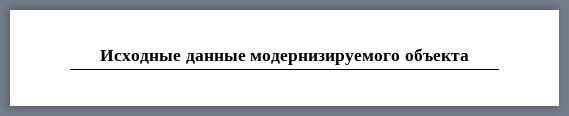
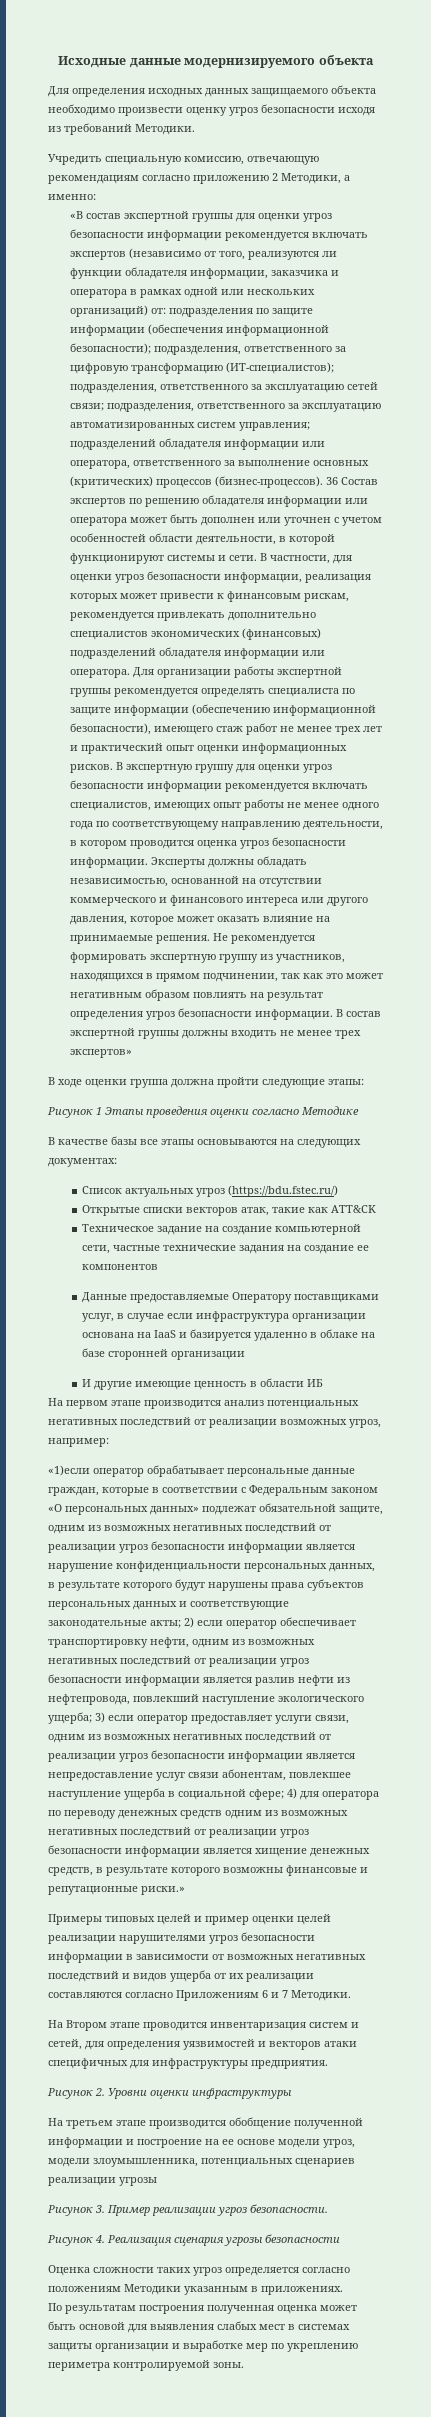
+ Для определения исходных данных защищаемого объекта необходимо произвести оценку угроз безопасности исходя из требований Методики.
+ Учредить специальную комиссию, отвечающую рекомендациям согласно приложению 2 Методики, а именно:
+ «В состав экспертной группы для оценки угроз безопасности информации рекомендуется включать экспертов (независимо от того, реализуются ли функции обладателя информации, заказчика и оператора в рамках одной или нескольких организаций) от: подразделения по защите информации (обеспечения информационной безопасности); подразделения, ответственного за цифровую трансформацию (ИТ-специалистов); подразделения, ответственного за эксплуатацию сетей связи; подразделения, ответственного за эксплуатацию автоматизированных систем управления; подразделений обладателя информации или оператора, ответственного за выполнение основных (критических) процессов (бизнес-процессов). 36 Состав экспертов по решению обладателя информации или оператора может быть дополнен или уточнен с учетом особенностей области деятельности, в которой функционируют системы и сети. В частности, для оценки угроз безопасности информации, реализация которых может привести к финансовым рискам, рекомендуется привлекать дополнительно специалистов экономических (финансовых) подразделений обладателя информации или оператора. Для организации работы экспертной группы рекомендуется определять специалиста по защите информации (обеспечению информационной безопасности), имеющего стаж работ не менее трех лет и практический опыт оценки информационных рисков. В экспертную группу для оценки угроз безопасности информации рекомендуется включать специалистов, имеющих опыт работы не менее одного года по соответствующему направлению деятельности, в котором проводится оценка угроз безопасности информации. Эксперты должны обладать независимостью, основанной на отсутствии коммерческого и финансового интереса или другого давления, которое может оказать влияние на принимаемые решения. Не рекомендуется формировать экспертную группу из участников, находящихся в прямом подчинении, так как это может негативным образом повлиять на результат определения угроз безопасности информации. В состав экспертной группы должны входить не менее трех экспертов»
+ В ходе оценки группа должна пройти следующие этапы:
+ Рисунок 1 Этапы проведения оценки согласно Методике
+ В качестве базы все этапы основываются на следующих документах:
+ Список актуальных угроз (https://bdu.fstec.ru/)
+ Открытые списки векторов атак, такие как ATT&CK
+ Техническое задание на создание компьютерной сети, частные технические задания на создание ее компонентов
+ Данные предоставляемые Оператору поставщиками услуг, в случае если инфраструктура организации основана на IaaS и базируется удаленно в облаке на базе сторонней организации
+ И другие имеющие ценность в области ИБ
+ На первом этапе производится анализ потенциальных негативных последствий от реализации возможных угроз, например:
+ «1)если оператор обрабатывает персональные данные граждан, которые в соответствии с Федеральным законом «О персональных данных» подлежат обязательной защите, одним из возможных негативных последствий от реализации угроз безопасности информации является нарушение конфиденциальности персональных данных, в результате которого будут нарушены права субъектов персональных данных и соответствующие законодательные акты; 2) если оператор обеспечивает транспортировку нефти, одним из возможных негативных последствий от реализации угроз безопасности информации является разлив нефти из нефтепровода, повлекший наступление экологического ущерба; 3) если оператор предоставляет услуги связи, одним из возможных негативных последствий от реализации угроз безопасности информации является непредоставление услуг связи абонентам, повлекшее наступление ущерба в социальной сфере; 4) для оператора по переводу денежных средств одним из возможных негативных последствий от реализации угроз безопасности информации является хищение денежных средств, в результате которого возможны финансовые и репутационные риски.»
+ Примеры типовых целей и пример оценки целей реализации нарушителями угроз безопасности информации в зависимости от возможных негативных последствий и видов ущерба от их реализации составляются согласно Приложениям 6 и 7 Методики.
+ На Втором этапе проводится инвентаризация систем и сетей, для определения уязвимостей и векторов атаки специфичных для инфраструктуры предприятия.
+ Рисунок 2. Уровни оценки инфраструктуры
+ На третьем этапе производится обобщение полученной информации и построение на ее основе модели угроз, модели злоумышленника, потенциальных сценариев реализации угрозы
+ Рисунок 3. Пример реализации угроз безопасности.
+ Рисунок 4. Реализация сценария угрозы безопасности
+ Оценка сложности таких угроз определяется согласно положениям Методики указанным в приложениях.
+ По результатам построения полученная оценка может быть основой для выявления слабых мест в системах защиты организации и выработке мер по укреплению периметра контролируемой зоны.

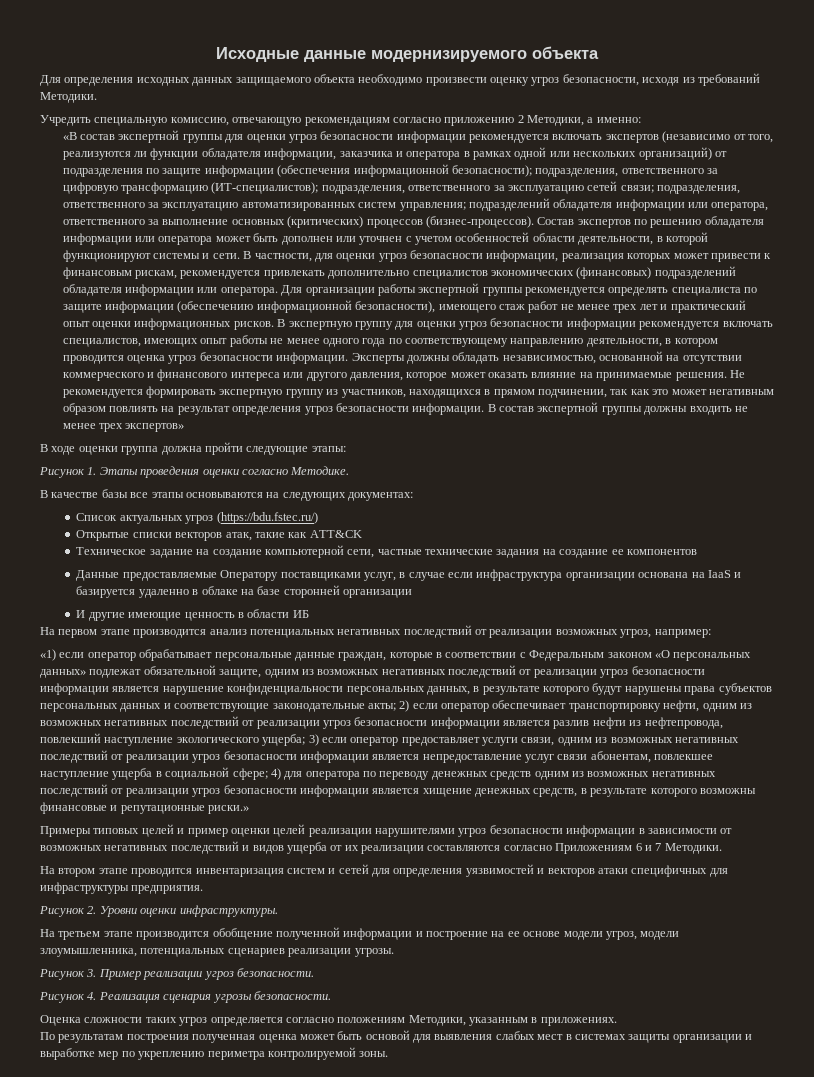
- Для определения исходных данных защищаемого объекта необходимо произвести оценку угроз безопасности исходя из требований Методики.
+ Для определения исходных данных защищаемого объекта необходимо произвести оценку угроз безопасности, исходя из требований Методики.
- «В состав экспертной группы для оценки угроз безопасности информации рекомендуется включать экспертов (независимо от того, реализуются ли функции обладателя информации, заказчика и оператора в рамках одной или нескольких организаций) от: подразделения по защите информации (обеспечения информационной безопасности);
+ «В состав экспертной группы для оценки угроз безопасности информации рекомендуется включать экспертов (независимо от того, реализуются ли функции обладателя информации, заказчика и оператора в рамках одной или нескольких организаций) от подразделения по защите информации (обеспечения информационной безопасности);
- 36 Состав экспертов по решению обладателя информации или оператора может быть дополнен или уточнен с учетом особенностей области деятельности, в которой функционируют системы и сети.
+ Состав экспертов по решению обладателя информации или оператора может быть дополнен или уточнен с учетом особенностей области деятельности, в которой функционируют системы и сети.
- Рисунок 1 Этапы проведения оценки согласно Методике
+ Рисунок 1. Этапы проведения оценки согласно Методике.
- «1)если оператор обрабатывает персональные данные граждан, которые в соответствии с Федеральным законом «О персональных данных» подлежат обязательной защите, одним из возможных негативных последствий от реализации угроз безопасности информации является нарушение конфиденциальности персональных данных, в результате которого будут нарушены права субъектов персональных данных и соответствующие законодательные акты;
+ «1) если оператор обрабатывает персональные данные граждан, которые в соответствии с Федеральным законом «О персональных данных» подлежат обязательной защите, одним из возможных негативных последствий от реализации угроз безопасности информации является нарушение конфиденциальности персональных данных, в результате которого будут нарушены права субъектов персональных данных и соответствующие законодательные акты;
- На Втором этапе проводится инвентаризация систем и сетей, для определения уязвимостей и векторов атаки специфичных для инфраструктуры предприятия.
+ На втором этапе проводится инвентаризация систем и сетей для определения уязвимостей и векторов атаки специфичных для инфраструктуры предприятия.
- Рисунок 2. Уровни оценки инфраструктуры
+ Рисунок 2. Уровни оценки инфраструктуры.
- На третьем этапе производится обобщение полученной информации и построение на ее основе модели угроз, модели злоумышленника, потенциальных сценариев реализации угрозы
+ На третьем этапе производится обобщение полученной информации и построение на ее основе модели угроз, модели злоумышленника, потенциальных сценариев реализации угрозы.
- Рисунок 4. Реализация сценария угрозы безопасности
+ Рисунок 4. Реализация сценария угрозы безопасности.
- Оценка сложности таких угроз определяется согласно положениям Методики указанным в приложениях.
+ Оценка сложности таких угроз определяется согласно положениям Методики, указанным в приложениях.

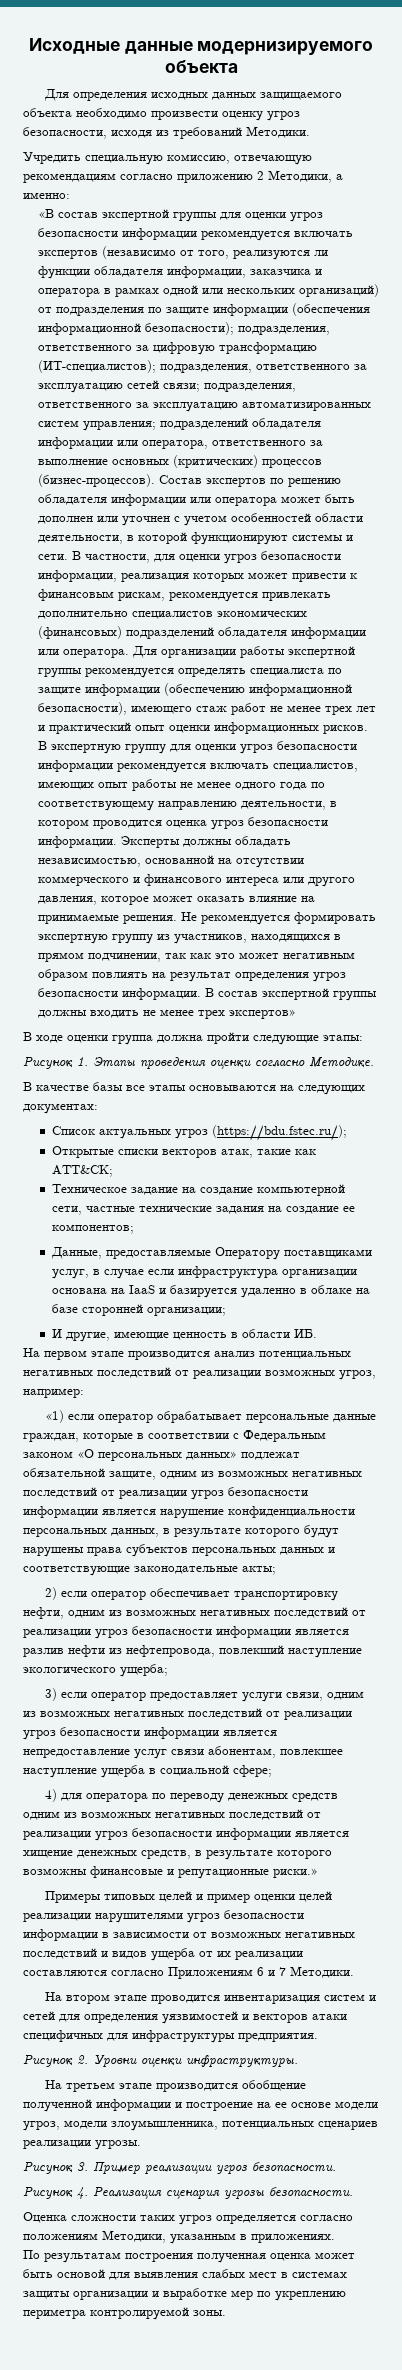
- Список актуальных угроз (https://bdu.fstec.ru/)
+ Список актуальных угроз (https://bdu.fstec.ru/);
- Открытые списки векторов атак, такие как ATT&CK
+ Открытые списки векторов атак, такие как ATT&CK;
- Техническое задание на создание компьютерной сети, частные технические задания на создание ее компонентов
- Данные предоставляемые Оператору поставщиками услуг, в случае если инфраструктура организации основана на IaaS и базируется удаленно в облаке на базе сторонней организации
+ Техническое задание на создание компьютерной сети, частные технические задания на создание ее компонентов;
+ Данные, предоставляемые Оператору поставщиками услуг, в случае если инфраструктура организации основана на IaaS и базируется удаленно в облаке на базе сторонней организации;
- И другие имеющие ценность в области ИБ
+ И другие, имеющие ценность в области ИБ.
- «1) если оператор обрабатывает персональные данные граждан, которые в соответствии с Федеральным законом «О персональных данных» подлежат обязательной защите, одним из возможных негативных последствий от реализации угроз безопасности информации является нарушение конфиденциальности персональных данных, в результате которого будут нарушены права субъектов персональных данных и соответствующие законодательные акты; 2) если оператор обеспечивает транспортировку нефти, одним из возможных негативных последствий от реализации угроз безопасности информации является разлив нефти из нефтепровода, повлекший наступление экологического ущерба; 3) если оператор предоставляет услуги связи, одним из возможных негативных последствий от реализации угроз безопасности информации является непредоставление услуг связи абонентам, повлекшее наступление ущерба в социальной сфере; 4) для оператора по переводу денежных средств одним из возможных негативных последствий от реализации угроз безопасности информации является хищение денежных средств, в результате которого возможны финансовые и репутационные риски.»
+ «1) если оператор обрабатывает персональные данные граждан, которые в соответствии с Федеральным законом «О персональных данных» подлежат обязательной защите, одним из возможных негативных последствий от реализации угроз безопасности информации является нарушение конфиденциальности персональных данных, в результате которого будут нарушены права субъектов персональных данных и соответствующие законодательные акты;
+ 2) если оператор обеспечивает транспортировку нефти, одним из возможных негативных последствий от реализации угроз безопасности информации является разлив нефти из нефтепровода, повлекший наступление экологического ущерба;
+ 3) если оператор предоставляет услуги связи, одним из возможных негативных последствий от реализации угроз безопасности информации является непредоставление услуг связи абонентам, повлекшее наступление ущерба в социальной сфере;
+ 4) для оператора по переводу денежных средств одним из возможных негативных последствий от реализации угроз безопасности информации является хищение денежных средств, в результате которого возможны финансовые и репутационные риски.»

